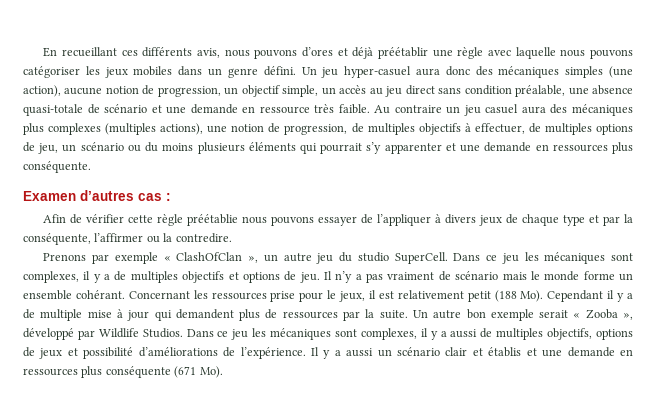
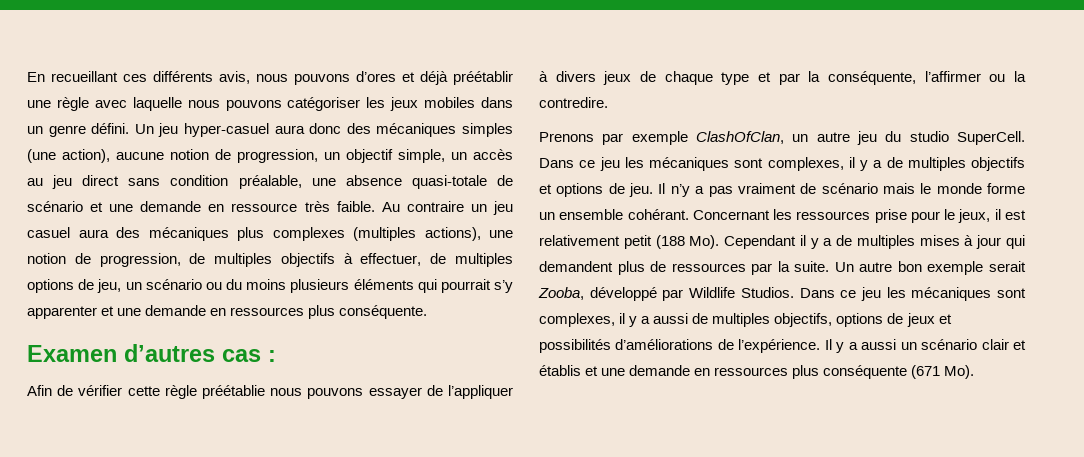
- Prenons par exemple « ClashOfClan », un autre jeu du studio SuperCell.
+ Prenons par exemple ClashOfClan, un autre jeu du studio SuperCell.
- Concernant les ressources prise pour le jeux, il est relativement petit (188 Mo). Cependant il y a de multiple mise à jour qui demandent plus de ressources par la suite.
+ Concernant les ressources prise pour le jeux, il est relativement petit (188 Mo). Cependant il y a de multiples mises à jour qui demandent plus de ressources par la suite.
- Un autre bon exemple serait « Zooba », développé par Wildlife Studios.
+ Un autre bon exemple serait Zooba, développé par Wildlife Studios.
- Dans ce jeu les mécaniques sont complexes, il y a aussi de multiples objectifs, options de jeux et possibilité d’améliorations de l’expérience.
+ Dans ce jeu les mécaniques sont complexes, il y a aussi de multiples objectifs, options de jeux et possibilités d’améliorations de l’expérience.

